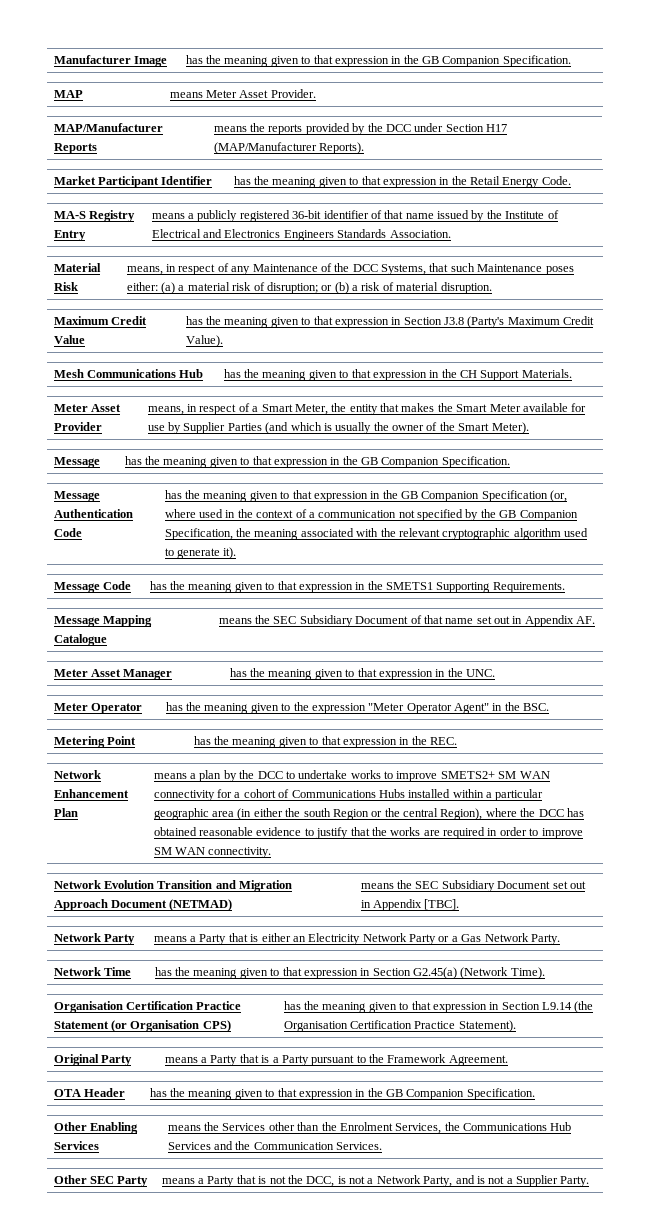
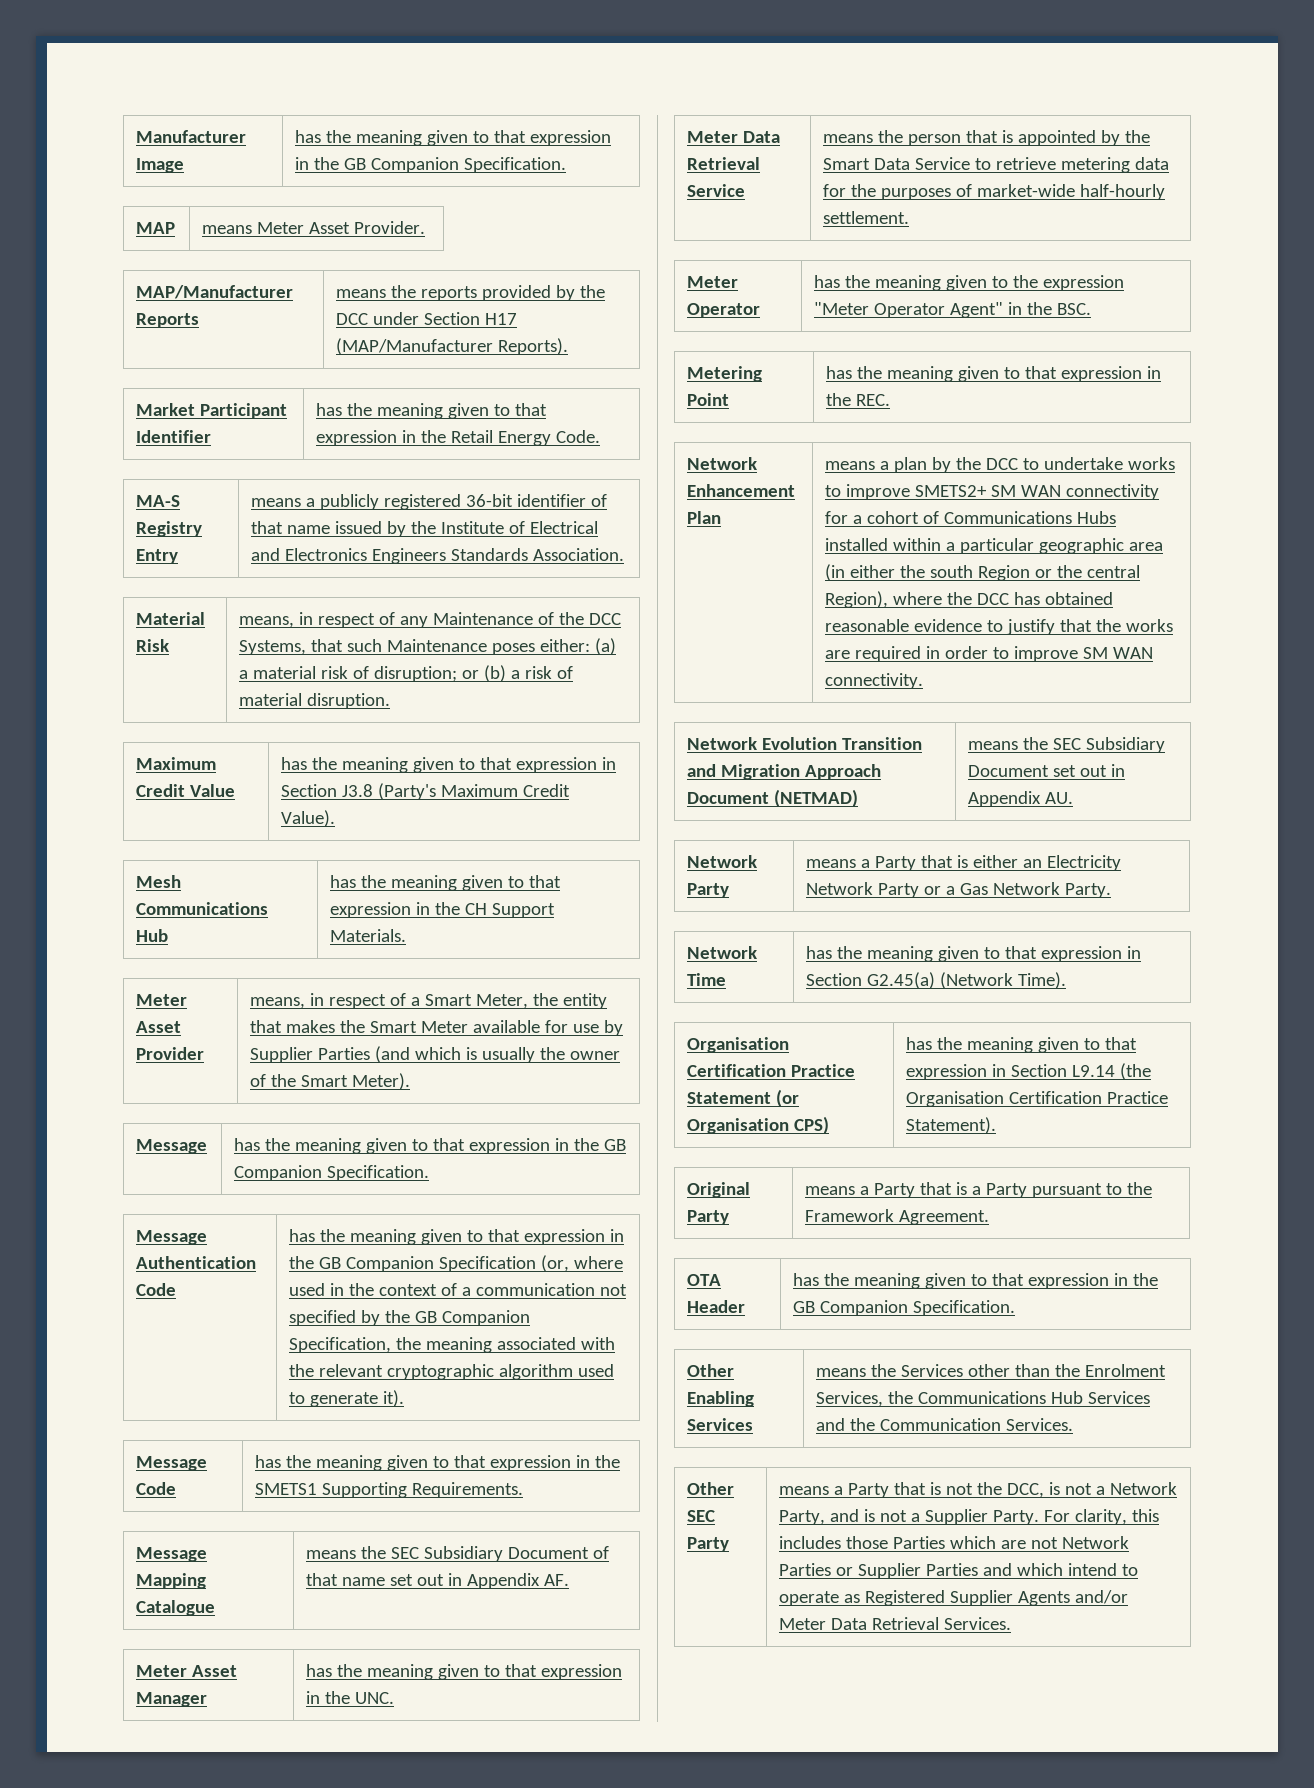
+ Meter Data Retrieval Service | means the person that is appointed by the Smart Data Service to retrieve metering data for the purposes of market-wide half-hourly settlement.
- Network Evolution Transition and Migration Approach Document (NETMAD) | means the SEC Subsidiary Document set out in Appendix [TBC].
+ Network Evolution Transition and Migration Approach Document (NETMAD) | means the SEC Subsidiary Document set out in Appendix AU.
+ For clarity, this includes those Parties which are not Network Parties or Supplier Parties and which intend to operate as Registered Supplier Agents and/or Meter Data Retrieval Services.

